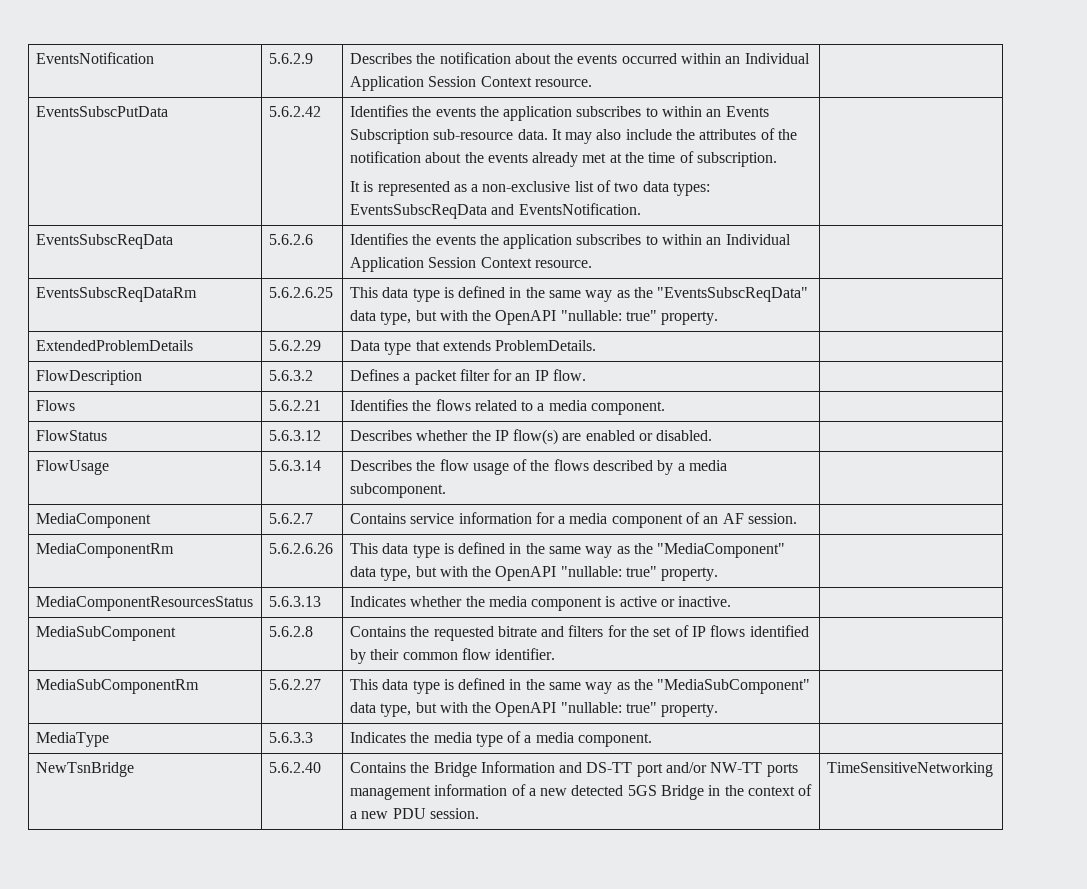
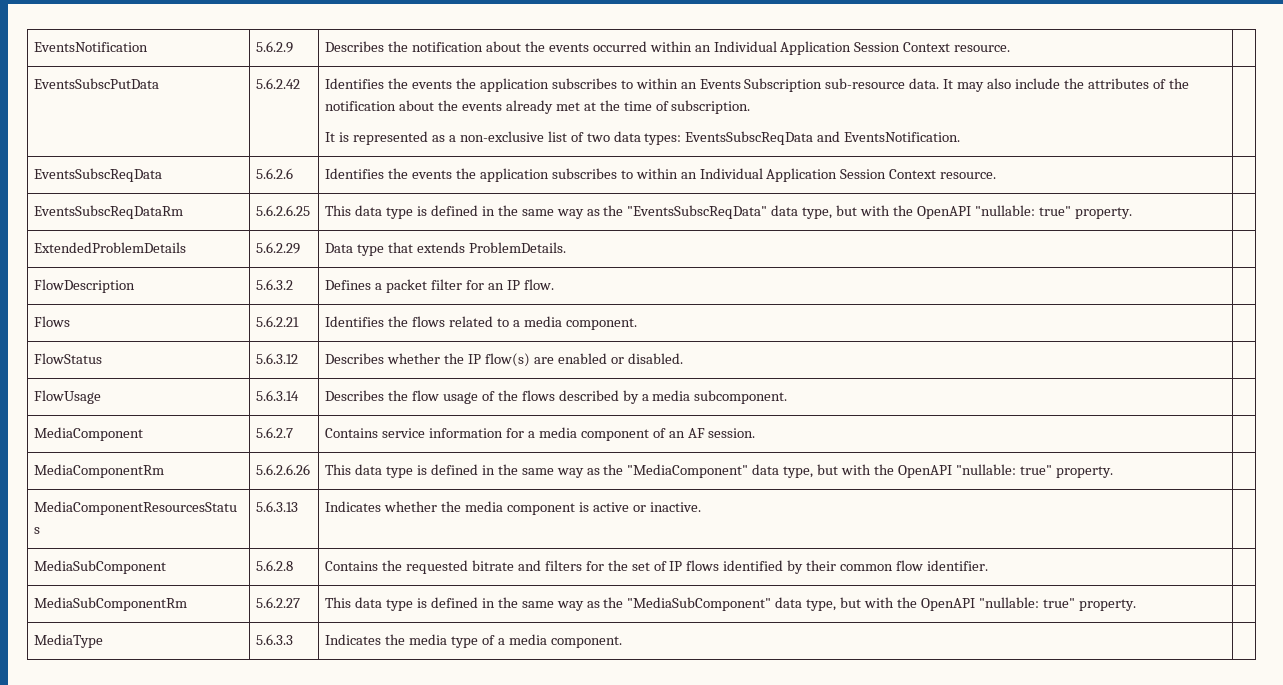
- NewTsnBridge | 5.6.2.40 | Contains the Bridge Information and DS-TT port and/or NW-TT ports management information of a new detected 5GS Bridge in the context of a new PDU session. | TimeSensitiveNetworking

